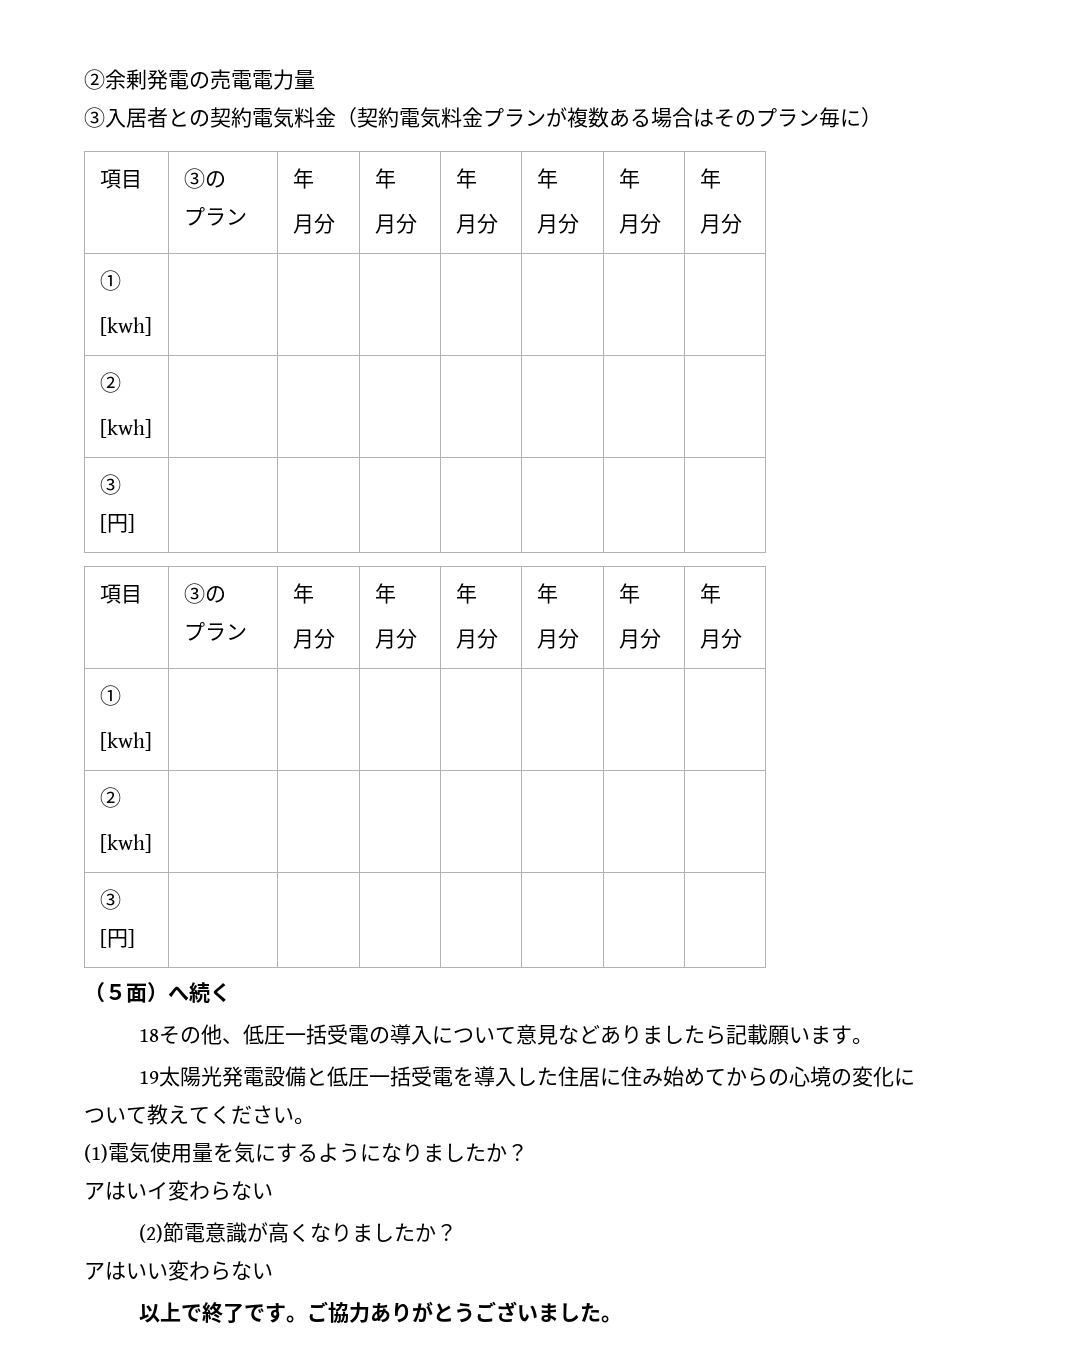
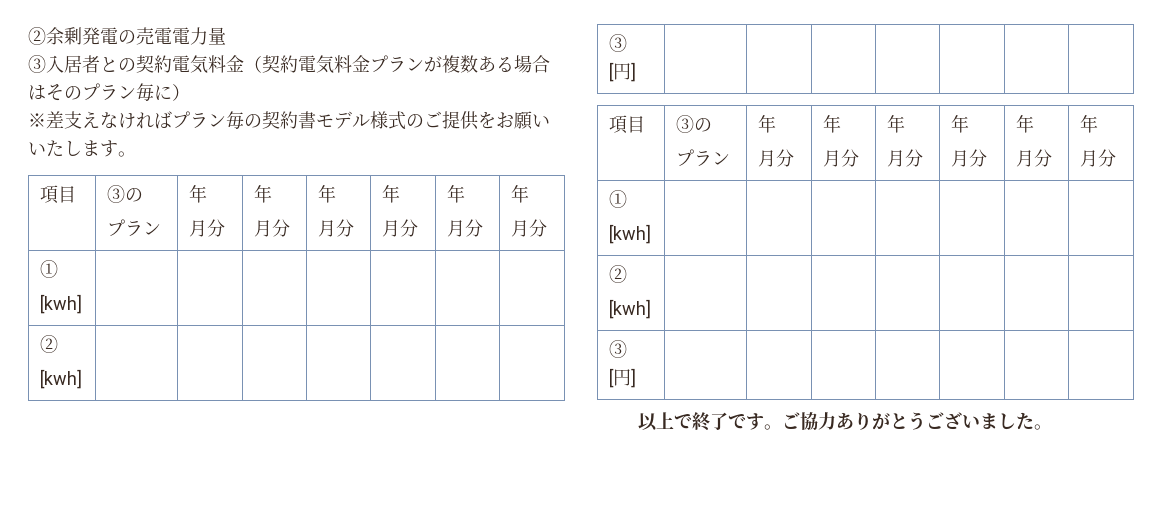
+ ※差支えなければプラン毎の契約書モデル様式のご提供をお願いいたします。
- （５面）へ続く
- 18その他、低圧一括受電の導入について意見などありましたら記載願います。
- 19太陽光発電設備と低圧一括受電を導入した住居に住み始めてからの心境の変化に
- ついて教えてください。
- (1)電気使用量を気にするようになりましたか？
- アはいイ変わらない
- (2)節電意識が高くなりましたか？
- アはいい変わらない

